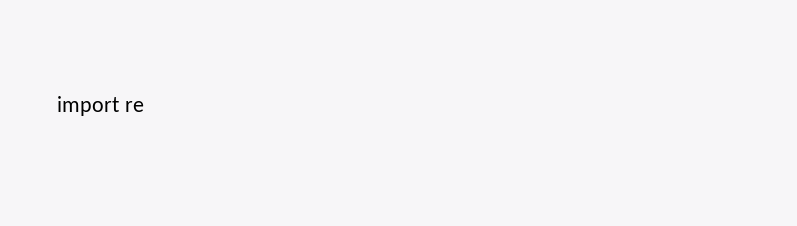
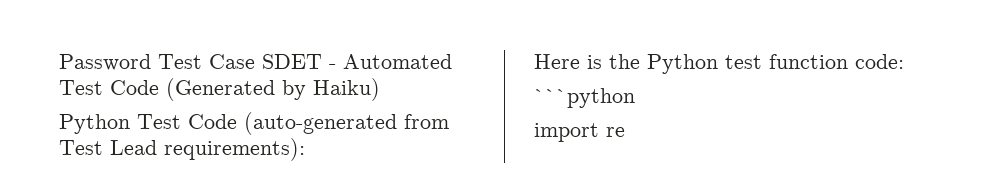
+ Password Test Case SDET - Automated Test Code (Generated by Haiku)
+ Python Test Code (auto-generated from Test Lead requirements):
+ Here is the Python test function code:
+ ```python

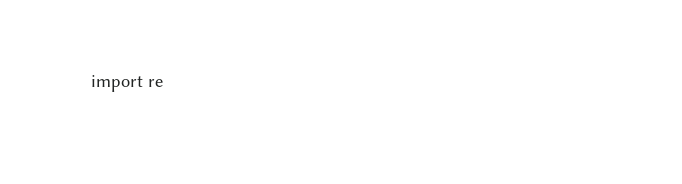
- Password Test Case SDET - Automated Test Code (Generated by Haiku)
- Python Test Code (auto-generated from Test Lead requirements):
- Here is the Python test function code:
- ```python

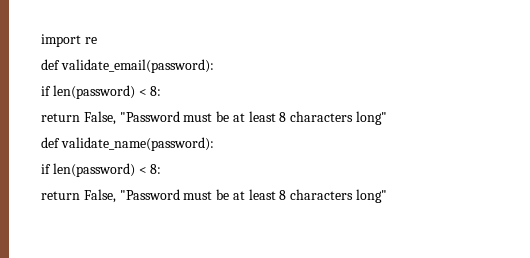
+ def validate_email(password):
+ if len(password) < 8:
+ return False, "Password must be at least 8 characters long"
+ def validate_name(password):
+ if len(password) < 8:
+ return False, "Password must be at least 8 characters long"

